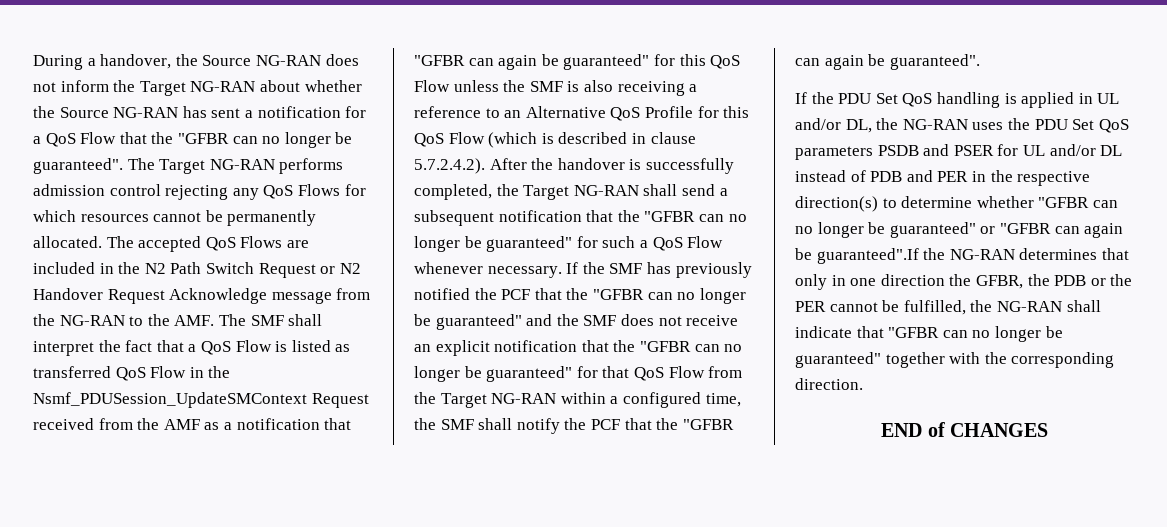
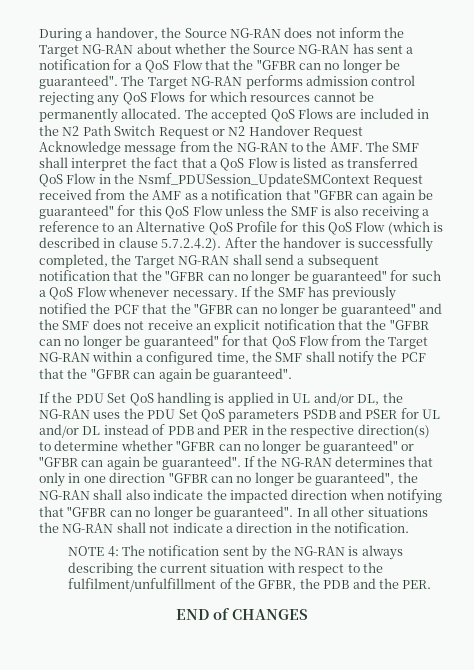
- If the PDU Set QoS handling is applied in UL and/or DL, the NG-RAN uses the PDU Set QoS parameters PSDB and PSER for UL and/or DL instead of PDB and PER in the respective direction(s) to determine whether "GFBR can no longer be guaranteed" or "GFBR can again be guaranteed".If the NG-RAN determines that only in one direction the GFBR, the PDB or the PER cannot be fulfilled, the NG-RAN shall indicate that "GFBR can no longer be guaranteed" together with the corresponding direction.
+ If the PDU Set QoS handling is applied in UL and/or DL, the NG-RAN uses the PDU Set QoS parameters PSDB and PSER for UL and/or DL instead of PDB and PER in the respective direction(s) to determine whether "GFBR can no longer be guaranteed" or "GFBR can again be guaranteed". If the NG-RAN determines that only in one direction "GFBR can no longer be guaranteed", the NG-RAN shall also indicate the impacted direction when notifying that "GFBR can no longer be guaranteed". In all other situations the NG-RAN shall not indicate a direction in the notification.
+ NOTE 4: The notification sent by the NG-RAN is always describing the current situation with respect to the fulfilment/unfulfillment of the GFBR, the PDB and the PER.

